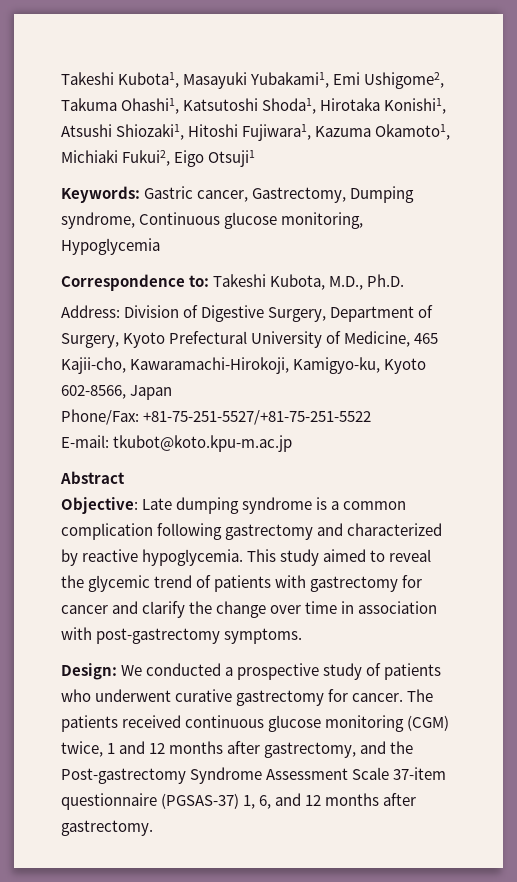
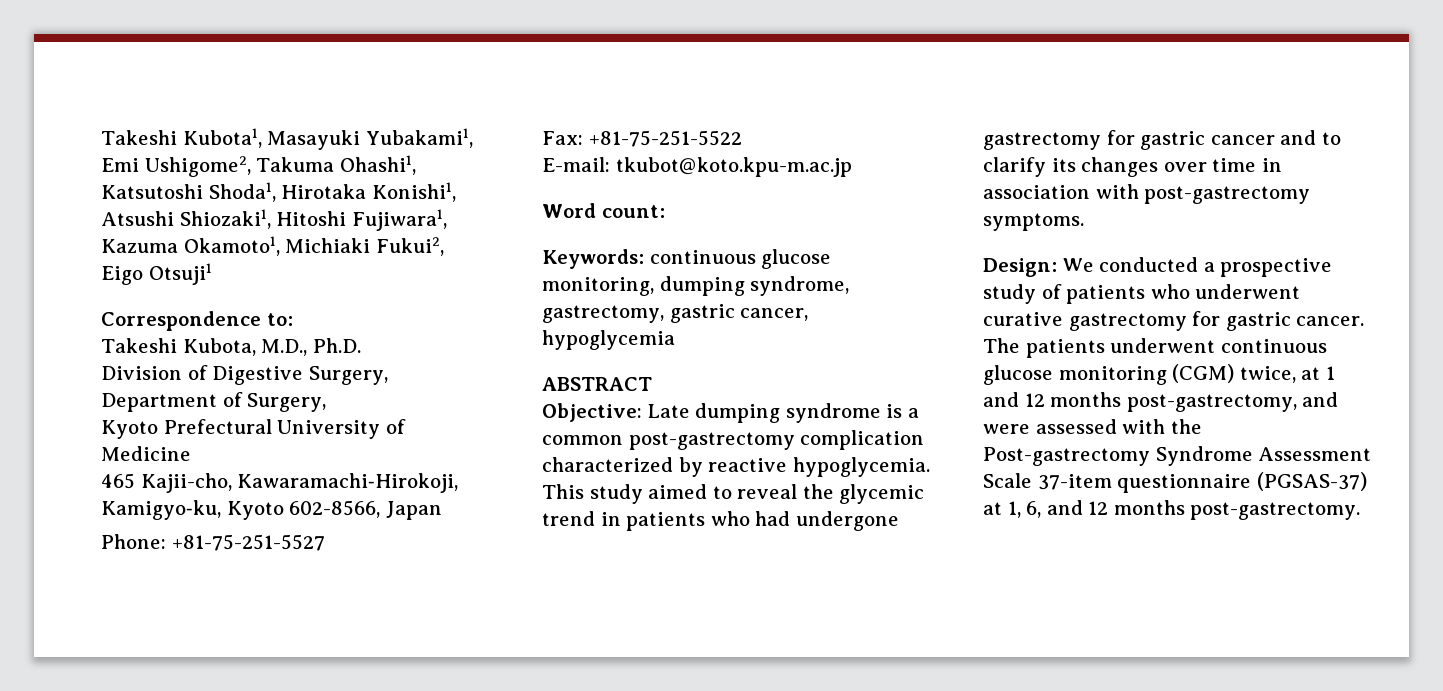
- Keywords: Gastric cancer, Gastrectomy, Dumping syndrome, Continuous glucose monitoring, Hypoglycemia
- Correspondence to: Takeshi Kubota, M.D., Ph.D.
+ Correspondence to:
+ Takeshi Kubota, M.D., Ph.D.
- Address: Division of Digestive Surgery, Department of Surgery, Kyoto Prefectural University of Medicine, 465 Kajii-cho, Kawaramachi‑Hirokoji, Kamigyo‑ku, Kyoto 602-8566, Japan
+ Division of Digestive Surgery, Department of Surgery,
+ Kyoto Prefectural University of Medicine
+ 465 Kajii-cho, Kawaramachi‑Hirokoji, Kamigyo‑ku, Kyoto 602-8566, Japan
- Phone/Fax: +81-75-251-5527/+81-75-251-5522
+ Phone: +81-75-251-5527
+ Fax: +81-75-251-5522
  E-mail: tkubot@koto.kpu-m.ac.jp
- Abstract
+ Word count:
+ Keywords: continuous glucose monitoring, dumping syndrome, gastrectomy, gastric cancer, hypoglycemia
+ ABSTRACT
- Objective: Late dumping syndrome is a common complication following gastrectomy and characterized by reactive hypoglycemia.
+ Objective: Late dumping syndrome is a common post-gastrectomy complication characterized by reactive hypoglycemia.
- This study aimed to reveal the glycemic trend of patients with gastrectomy for cancer and clarify the change over time in association with post-gastrectomy symptoms.
+ This study aimed to reveal the glycemic trend in patients who had undergone gastrectomy for gastric cancer and to clarify its changes over time in association with post-gastrectomy symptoms.
- Design: We conducted a prospective study of patients who underwent curative gastrectomy for cancer.
+ Design: We conducted a prospective study of patients who underwent curative gastrectomy for gastric cancer.
- The patients received continuous glucose monitoring (CGM) twice, 1 and 12 months after gastrectomy, and the Post-gastrectomy Syndrome Assessment Scale 37-item questionnaire (PGSAS-37) 1, 6, and 12 months after gastrectomy.
+ The patients underwent continuous glucose monitoring (CGM) twice, at 1 and 12 months post-gastrectomy, and were assessed with the Post-gastrectomy Syndrome Assessment Scale 37-item questionnaire (PGSAS-37) at 1, 6, and 12 months post-gastrectomy.

